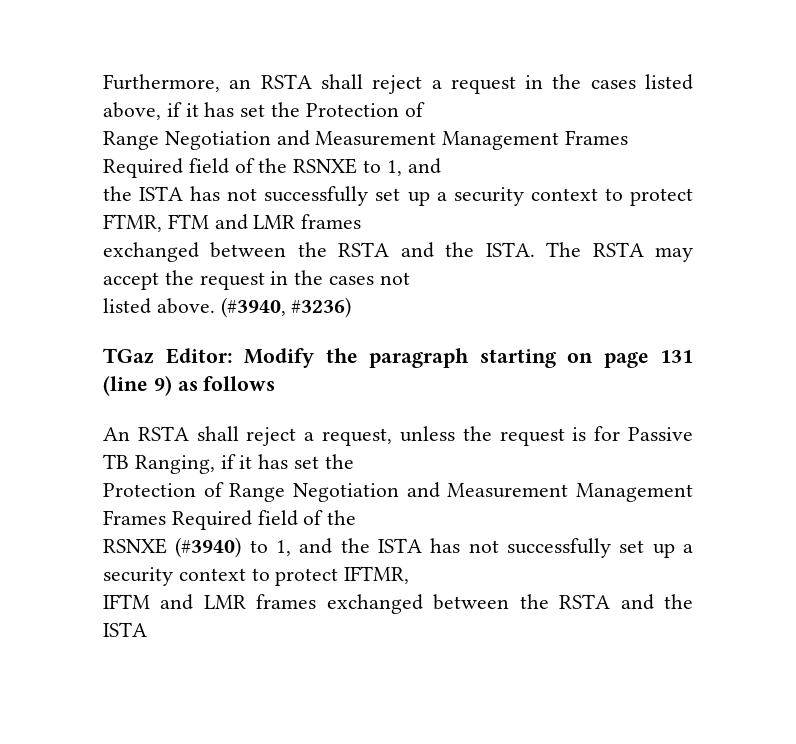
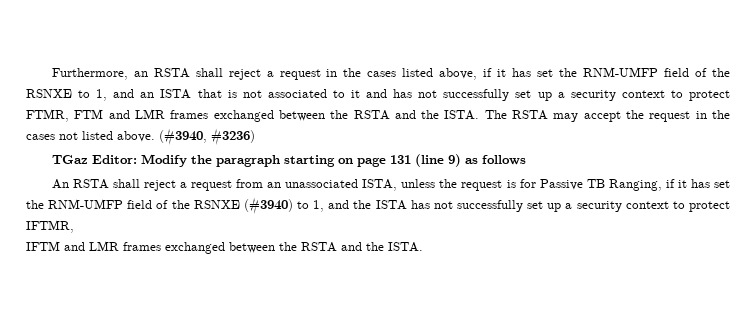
- Furthermore, an RSTA shall reject a request in the cases listed above, if it has set the Protection of
- Range Negotiation and Measurement Management Frames Required field of the RSNXE to 1, and
- the ISTA has not successfully set up a security context to protect FTMR, FTM and LMR frames
- exchanged between the RSTA and the ISTA.
+ Furthermore, an RSTA shall reject a request in the cases listed above, if it has set the RNM-UMFP field of the RSNXE to 1, and an ISTA that is not associated to it and has not successfully set up a security context to protect FTMR, FTM and LMR frames exchanged between the RSTA and the ISTA.
- The RSTA may accept the request in the cases not
- listed above.
+ The RSTA may accept the request in the cases not listed above.
- An RSTA shall reject a request, unless the request is for Passive TB Ranging, if it has set the
- Protection of Range Negotiation and Measurement Management Frames Required field of the
- RSNXE (#3940) to 1, and the ISTA has not successfully set up a security context to protect IFTMR,
+ An RSTA shall reject a request from an unassociated ISTA, unless the request is for Passive TB Ranging, if it has set the RNM-UMFP field of the RSNXE (#3940) to 1, and the ISTA has not successfully set up a security context to protect IFTMR,
- IFTM and LMR frames exchanged between the RSTA and the ISTA
+ IFTM and LMR frames exchanged between the RSTA and the ISTA.

